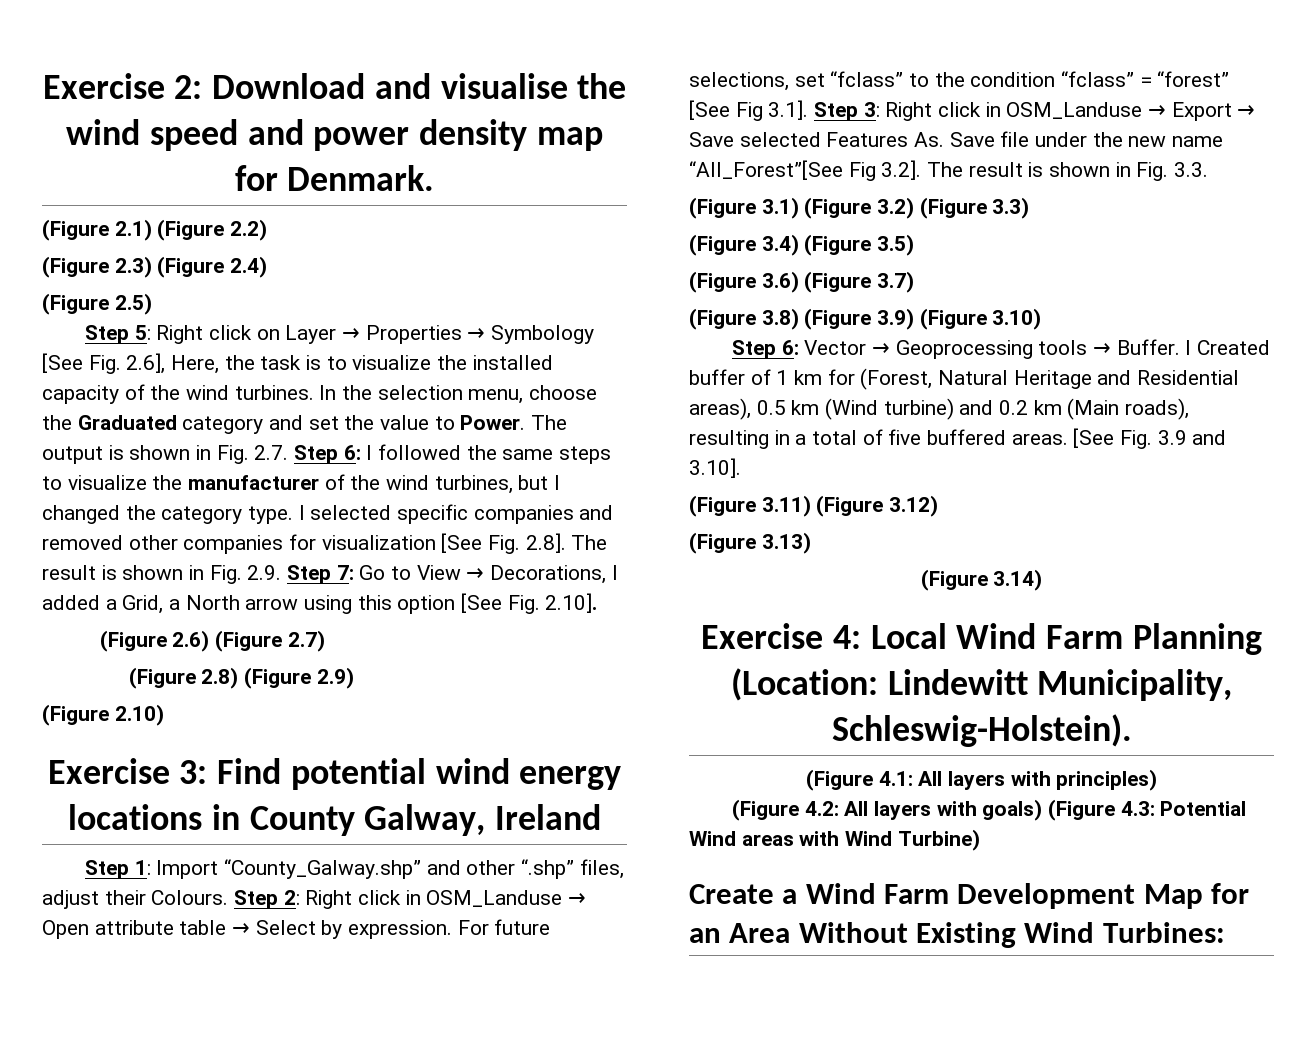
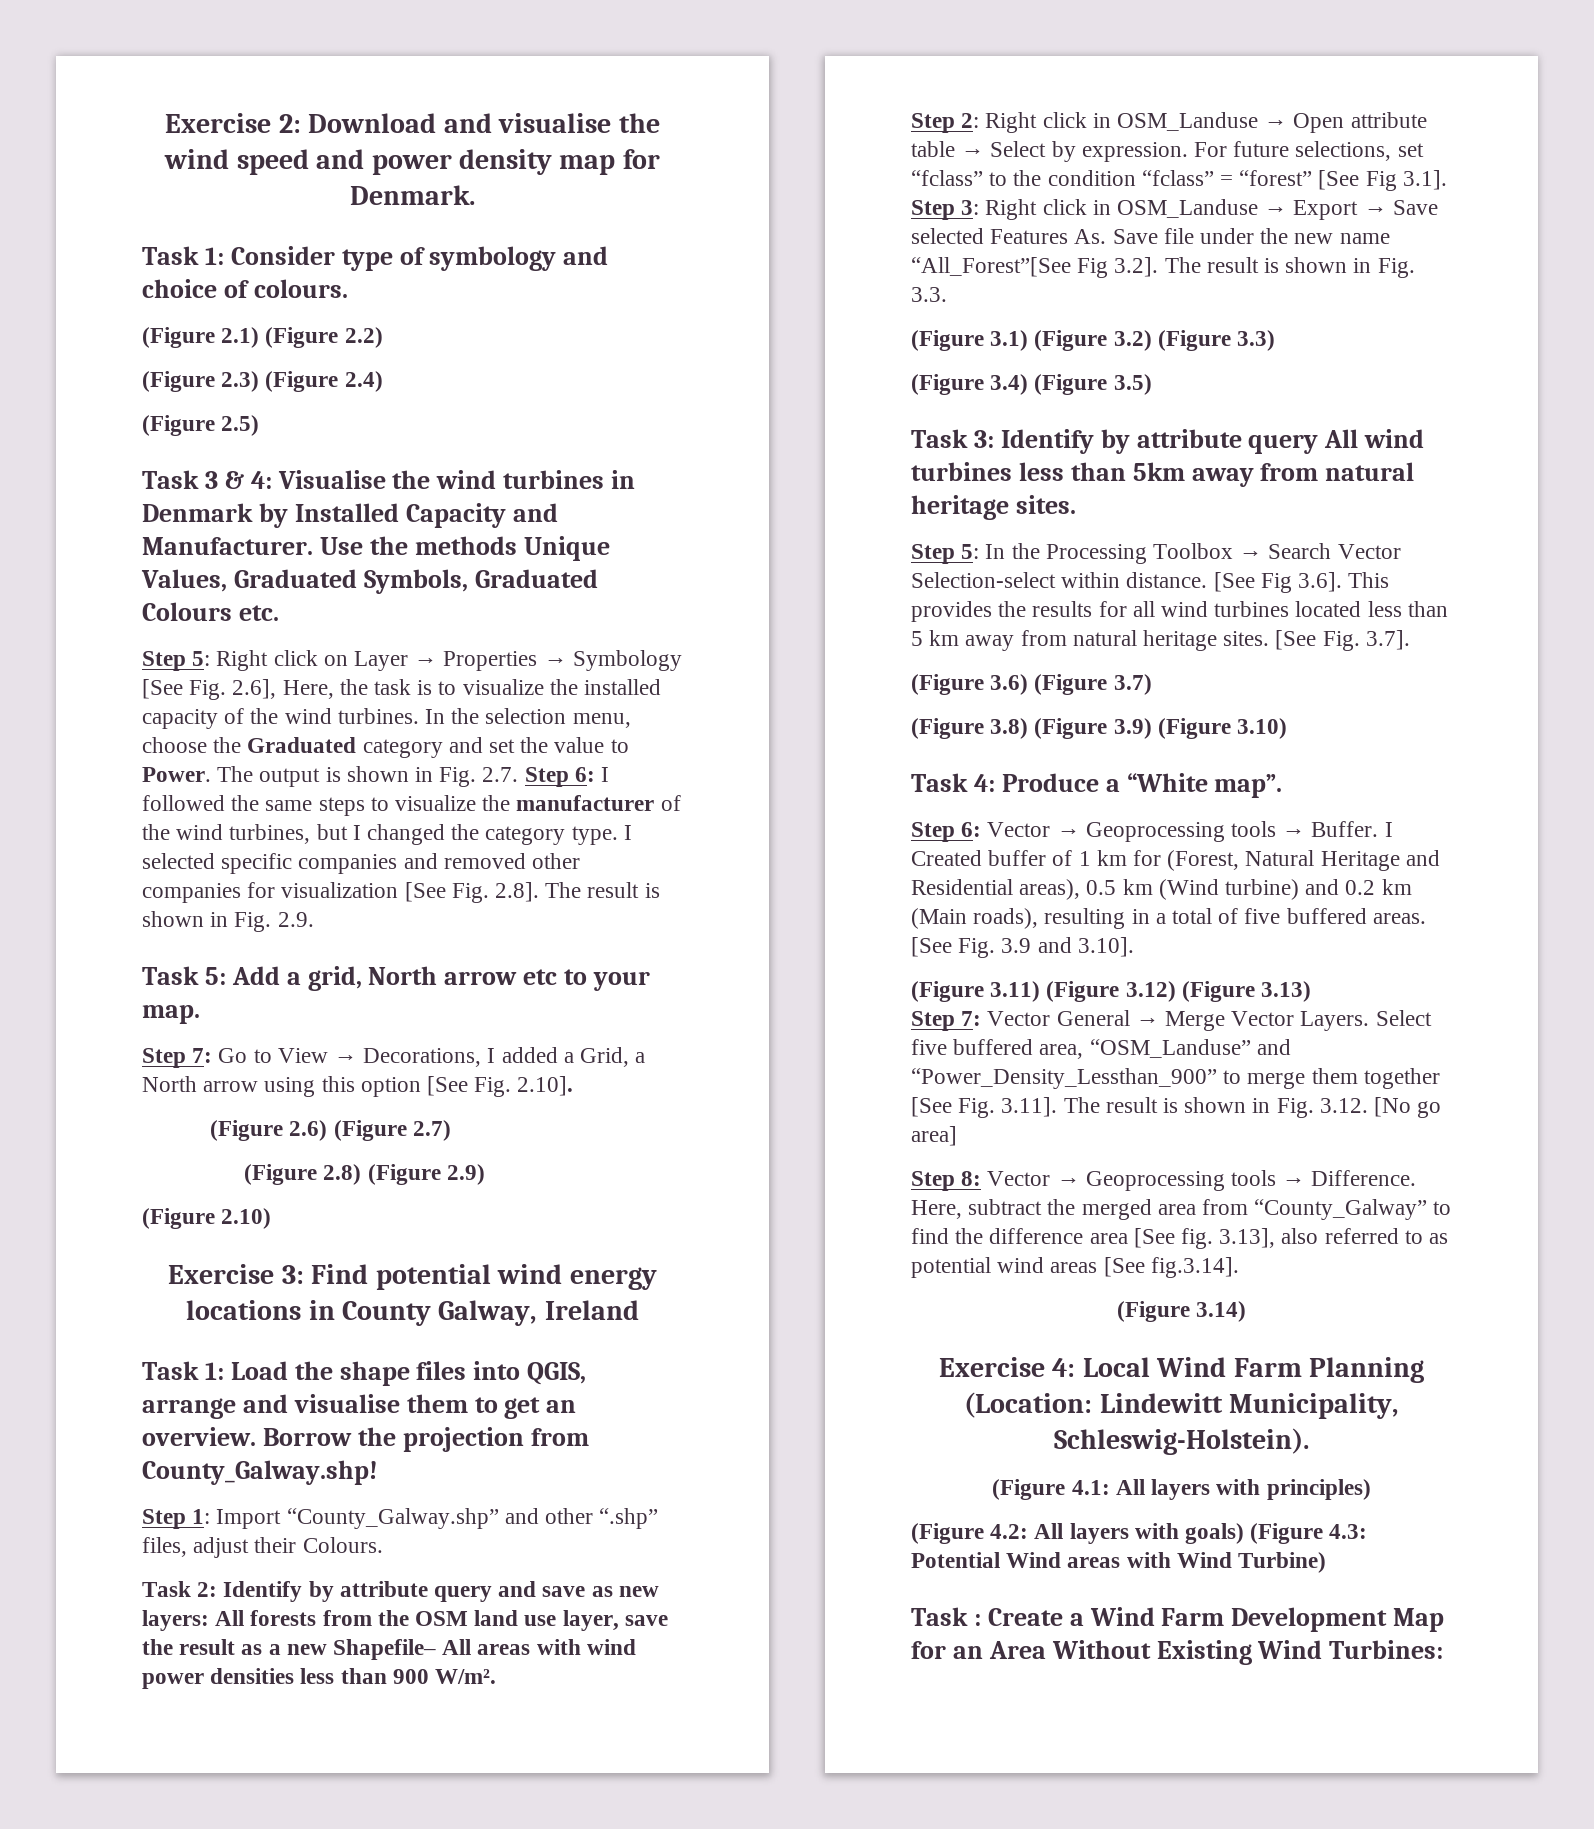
+ Task 1: Consider type of symbology and choice of colours.
+ Task 3 & 4: Visualise the wind turbines in Denmark by Installed Capacity and Manufacturer. Use the methods Unique Values, Graduated Symbols, Graduated Colours etc.
- I selected specific companies and removed other companies for visualization [See Fig. 2.8]. The result is shown in Fig. 2.9. Step 7: Go to View → Decorations, I added a Grid, a North arrow using this option [See Fig. 2.10].
+ I selected specific companies and removed other companies for visualization [See Fig. 2.8]. The result is shown in Fig. 2.9.
+ Task 5: Add a grid, North arrow etc to your map.
+ Step 7: Go to View → Decorations, I added a Grid, a North arrow using this option [See Fig. 2.10].
+ Task 1: Load the shape files into QGIS, arrange and visualise them to get an overview. Borrow the projection from County_Galway.shp!
- Step 1: Import “County_Galway.shp” and other “.shp” files, adjust their Colours. Step 2: Right click in OSM_Landuse → Open attribute table → Select by expression.
+ Step 1: Import “County_Galway.shp” and other “.shp” files, adjust their Colours.
+ Task 2: Identify by attribute query and save as new layers: All forests from the OSM land use layer, save the result as a new Shapefile– All areas with wind power densities less than 900 W/m².
+ Step 2: Right click in OSM_Landuse → Open attribute table → Select by expression.
+ Task 3: Identify by attribute query All wind turbines less than 5km away from natural heritage sites.
+ Step 5: In the Processing Toolbox → Search Vector Selection-select within distance. [See Fig 3.6]. This provides the results for all wind turbines located less than 5 km away from natural heritage sites. [See Fig. 3.7].
+ Task 4: Produce a “White map”.
- (Figure 3.11) (Figure 3.12)
- (Figure 3.13)
+ (Figure 3.11) (Figure 3.12) (Figure 3.13)
+ Step 7: Vector General → Merge Vector Layers. Select five buffered area, “OSM_Landuse” and “Power_Density_Lessthan_900” to merge them together [See Fig. 3.11]. The result is shown in Fig. 3.12. [No go area]
+ Step 8: Vector → Geoprocessing tools → Difference. Here, subtract the merged area from “County_Galway” to find the difference area [See fig. 3.13], also referred to as potential wind areas [See fig.3.14].
- Create a Wind Farm Development Map for an Area Without Existing Wind Turbines:
+ Task : Create a Wind Farm Development Map for an Area Without Existing Wind Turbines:

